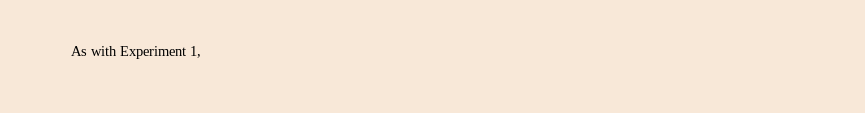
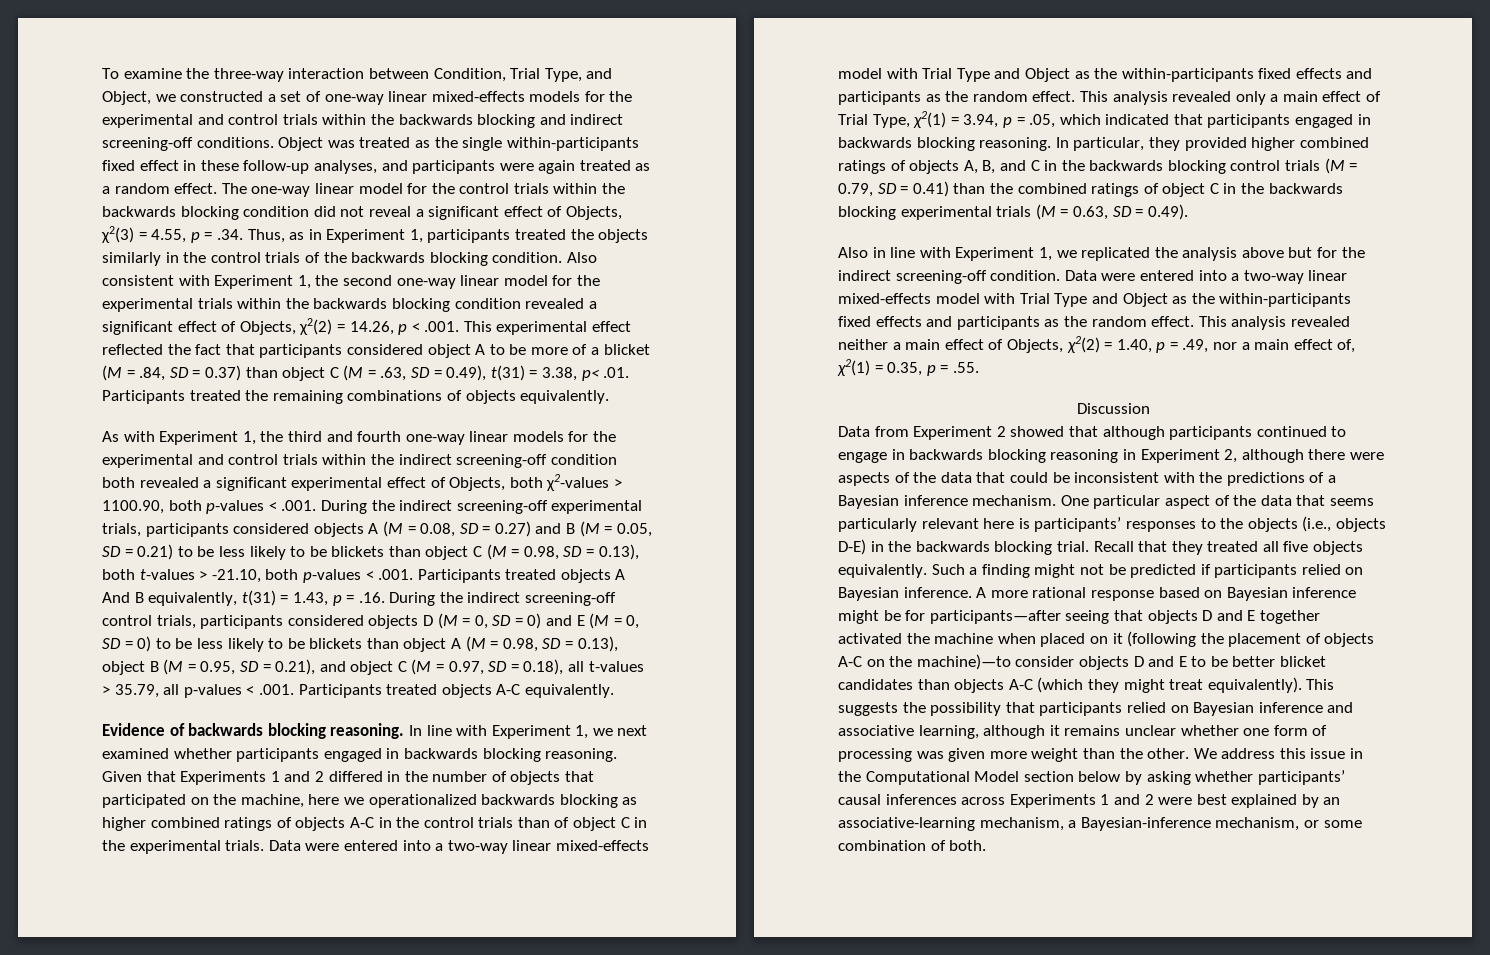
- As with Experiment 1,
+ To examine the three-way interaction between Condition, Trial Type, and Object, we constructed a set of one-way linear mixed-effects models for the experimental and control trials within the backwards blocking and indirect screening-off conditions. Object was treated as the single within-participants fixed effect in these follow-up analyses, and participants were again treated as a random effect. The one-way linear model for the control trials within the backwards blocking condition did not reveal a significant effect of Objects, χ2(3) = 4.55, p = .34. Thus, as in Experiment 1, participants treated the objects similarly in the control trials of the backwards blocking condition. Also consistent with Experiment 1, the second one-way linear model for the experimental trials within the backwards blocking condition revealed a significant effect of Objects, χ2(2) = 14.26, p < .001. This experimental effect reflected the fact that participants considered object A to be more of a blicket (M = .84, SD = 0.37) than object C (M = .63, SD = 0.49), t(31) = 3.38, p< .01. Participants treated the remaining combinations of objects equivalently.
+ As with Experiment 1, the third and fourth one-way linear models for the experimental and control trials within the indirect screening-off condition both revealed a significant experimental effect of Objects, both χ2-values > 1100.90, both p-values < .001. During the indirect screening-off experimental trials, participants considered objects A (M = 0.08, SD = 0.27) and B (M = 0.05, SD = 0.21) to be less likely to be blickets than object C (M = 0.98, SD = 0.13), both t-values > -21.10, both p-values < .001. Participants treated objects A And B equivalently, t(31) = 1.43, p = .16. During the indirect screening-off control trials, participants considered objects D (M = 0, SD = 0) and E (M = 0, SD = 0) to be less likely to be blickets than object A (M = 0.98, SD = 0.13), object B (M = 0.95, SD = 0.21), and object C (M = 0.97, SD = 0.18), all t-values > 35.79, all p-values < .001. Participants treated objects A-C equivalently.
+ Evidence of backwards blocking reasoning. In line with Experiment 1, we next examined whether participants engaged in backwards blocking reasoning. Given that Experiments 1 and 2 differed in the number of objects that participated on the machine, here we operationalized backwards blocking as higher combined ratings of objects A-C in the control trials than of object C in the experimental trials. Data were entered into a two-way linear mixed-effects model with Trial Type and Object as the within-participants fixed effects and participants as the random effect. This analysis revealed only a main effect of Trial Type, χ2(1) = 3.94, p = .05, which indicated that participants engaged in backwards blocking reasoning. In particular, they provided higher combined ratings of objects A, B, and C in the backwards blocking control trials (M = 0.79, SD = 0.41) than the combined ratings of object C in the backwards blocking experimental trials (M = 0.63, SD = 0.49).
+ Also in line with Experiment 1, we replicated the analysis above but for the indirect screening-off condition. Data were entered into a two-way linear mixed-effects model with Trial Type and Object as the within-participants fixed effects and participants as the random effect. This analysis revealed neither a main effect of Objects, χ2(2) = 1.40, p = .49, nor a main effect of, χ2(1) = 0.35, p = .55.
+ Discussion
+ Data from Experiment 2 showed that although participants continued to engage in backwards blocking reasoning in Experiment 2, although there were aspects of the data that could be inconsistent with the predictions of a Bayesian inference mechanism. One particular aspect of the data that seems particularly relevant here is participants’ responses to the objects (i.e., objects D-E) in the backwards blocking trial. Recall that they treated all five objects equivalently. Such a finding might not be predicted if participants relied on Bayesian inference. A more rational response based on Bayesian inference might be for participants—after seeing that objects D and E together activated the machine when placed on it (following the placement of objects A-C on the machine)—to consider objects D and E to be better blicket candidates than objects A-C (which they might treat equivalently). This suggests the possibility that participants relied on Bayesian inference and associative learning, although it remains unclear whether one form of processing was given more weight than the other. We address this issue in the Computational Model section below by asking whether participants’ causal inferences across Experiments 1 and 2 were best explained by an associative-learning mechanism, a Bayesian-inference mechanism, or some combination of both.

